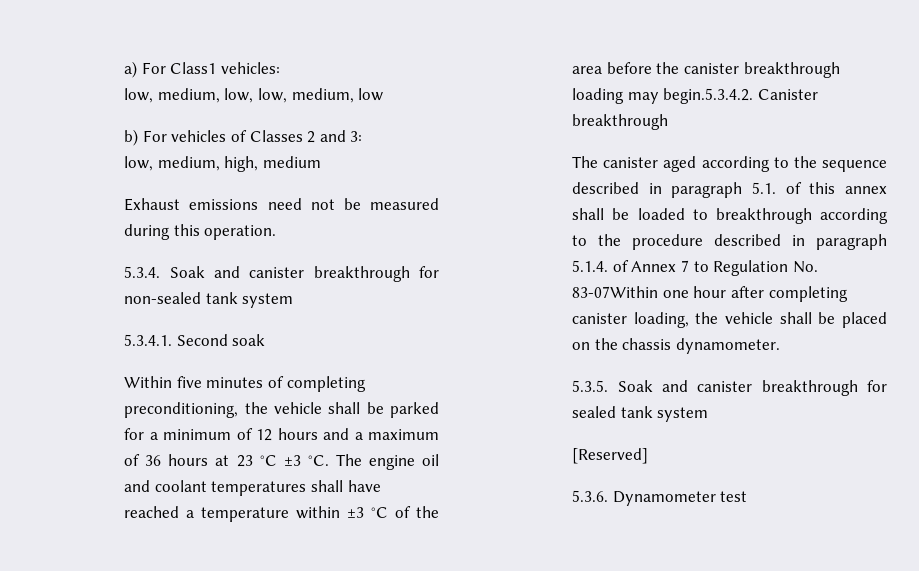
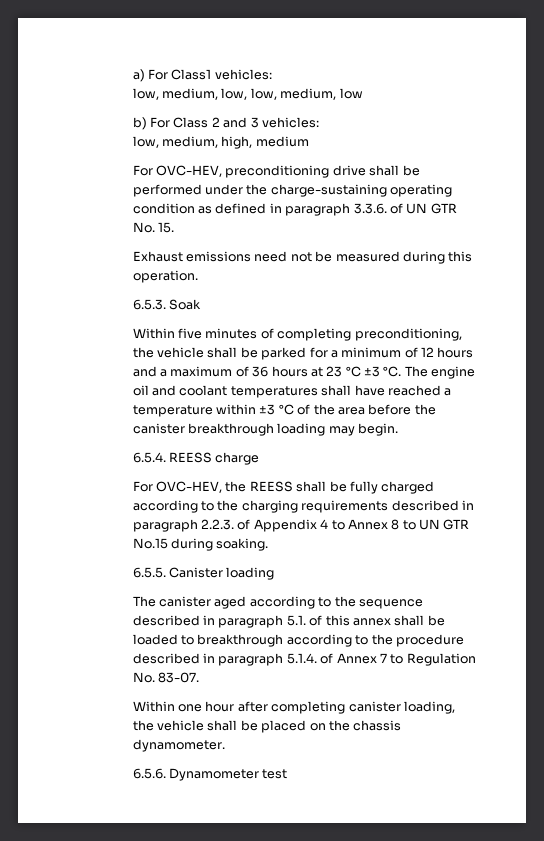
- b) For vehicles of Classes 2 and 3:
+ b) For Class 2 and 3 vehicles:
  low, medium, high, medium
+ For OVC-HEV, preconditioning drive shall be performed under the charge-sustaining operating condition as defined in paragraph 3.3.6. of UN GTR No. 15.
- 5.3.4. Soak and canister breakthrough for non-sealed tank system
- 5.3.4.1. Second soak
+ 6.5.3. Soak
- The engine oil and coolant temperatures shall have reached a temperature within ±3 °C of the area before the canister breakthrough loading may begin.5.3.4.2. Canister breakthrough
+ The engine oil and coolant temperatures shall have reached a temperature within ±3 °C of the area before the canister breakthrough loading may begin.
+ 6.5.4. REESS charge
+ For OVC-HEV, the REESS shall be fully charged according to the charging requirements described in paragraph 2.2.3. of Appendix 4 to Annex 8 to UN GTR No.15 during soaking.
+ 6.5.5. Canister loading
- The canister aged according to the sequence described in paragraph 5.1. of this annex shall be loaded to breakthrough according to the procedure described in paragraph 5.1.4. of Annex 7 to Regulation No. 83-07Within one hour after completing canister loading, the vehicle shall be placed on the chassis dynamometer.
+ The canister aged according to the sequence described in paragraph 5.1. of this annex shall be loaded to breakthrough according to the procedure described in paragraph 5.1.4. of Annex 7 to Regulation No. 83-07.
+ Within one hour after completing canister loading, the vehicle shall be placed on the chassis dynamometer.
- 5.3.5. Soak and canister breakthrough for sealed tank system
- [Reserved]
- 5.3.6. Dynamometer test
+ 6.5.6. Dynamometer test

